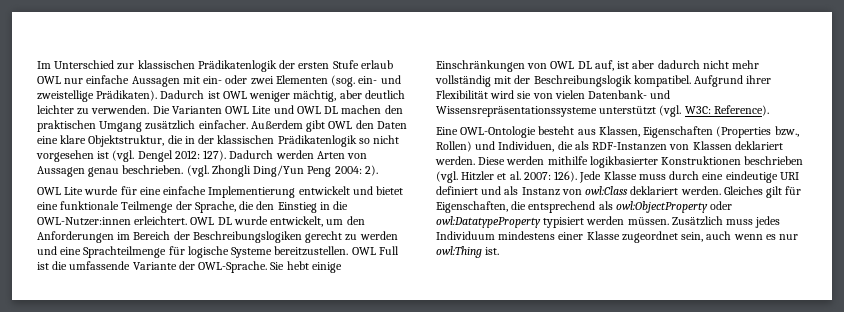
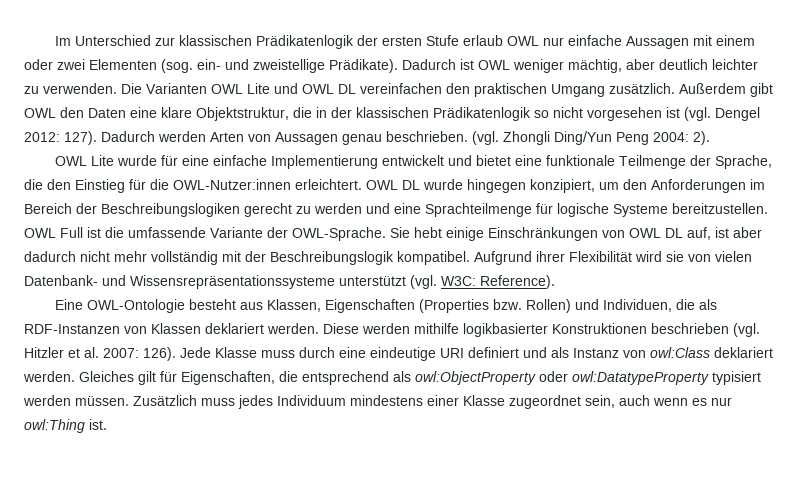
- Im Unterschied zur klassischen Prädikatenlogik der ersten Stufe erlaub OWL nur einfache Aussagen mit ein- oder zwei Elementen (sog. ein- und zweistellige Prädikaten).
+ Im Unterschied zur klassischen Prädikatenlogik der ersten Stufe erlaub OWL nur einfache Aussagen mit einem oder zwei Elementen (sog. ein- und zweistellige Prädikate).
- Die Varianten OWL Lite und OWL DL machen den praktischen Umgang zusätzlich einfacher.
+ Die Varianten OWL Lite und OWL DL vereinfachen den praktischen Umgang zusätzlich.
- OWL Lite wurde für eine einfache Implementierung entwickelt und bietet eine funktionale Teilmenge der Sprache, die den Einstieg in die OWL-Nutzer:innen erleichtert.
+ OWL Lite wurde für eine einfache Implementierung entwickelt und bietet eine funktionale Teilmenge der Sprache, die den Einstieg für die OWL-Nutzer:innen erleichtert.
- OWL DL wurde entwickelt, um den Anforderungen im Bereich der Beschreibungslogiken gerecht zu werden und eine Sprachteilmenge für logische Systeme bereitzustellen.
+ OWL DL wurde hingegen konzipiert, um den Anforderungen im Bereich der Beschreibungslogiken gerecht zu werden und eine Sprachteilmenge für logische Systeme bereitzustellen.
- Eine OWL-Ontologie besteht aus Klassen, Eigenschaften (Properties bzw., Rollen) und Individuen, die als RDF-Instanzen von Klassen deklariert werden.
+ Eine OWL-Ontologie besteht aus Klassen, Eigenschaften (Properties bzw. Rollen) und Individuen, die als RDF-Instanzen von Klassen deklariert werden.

